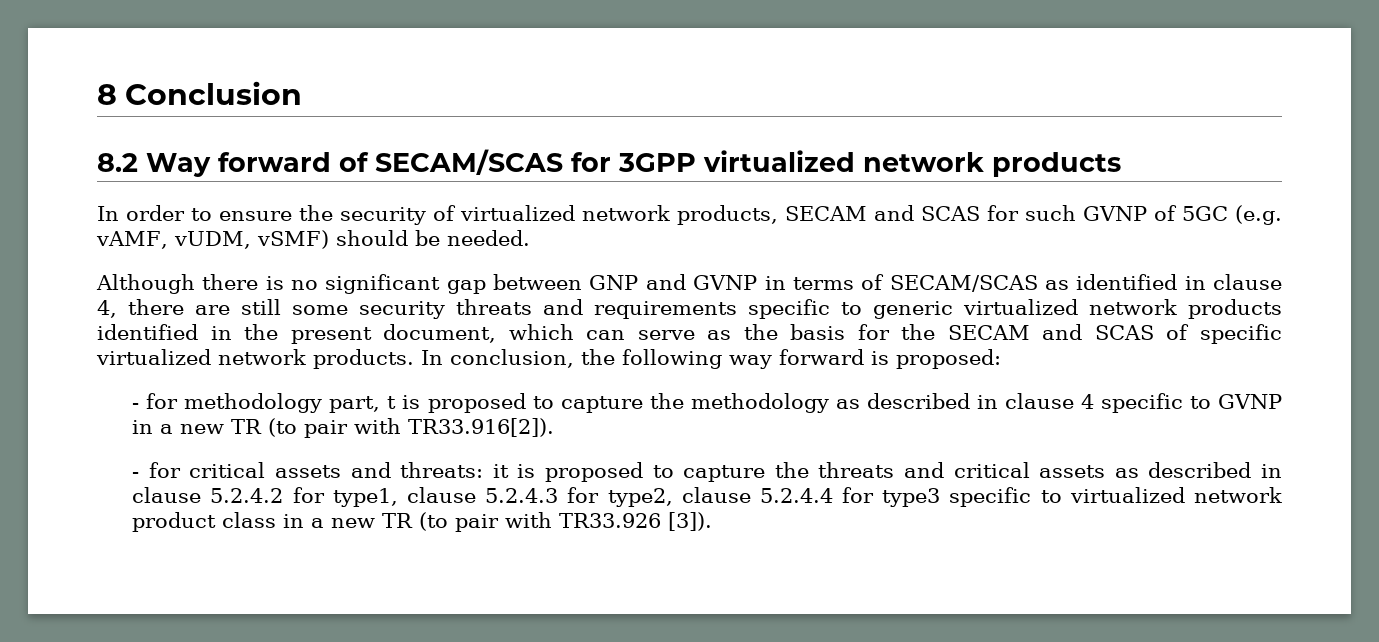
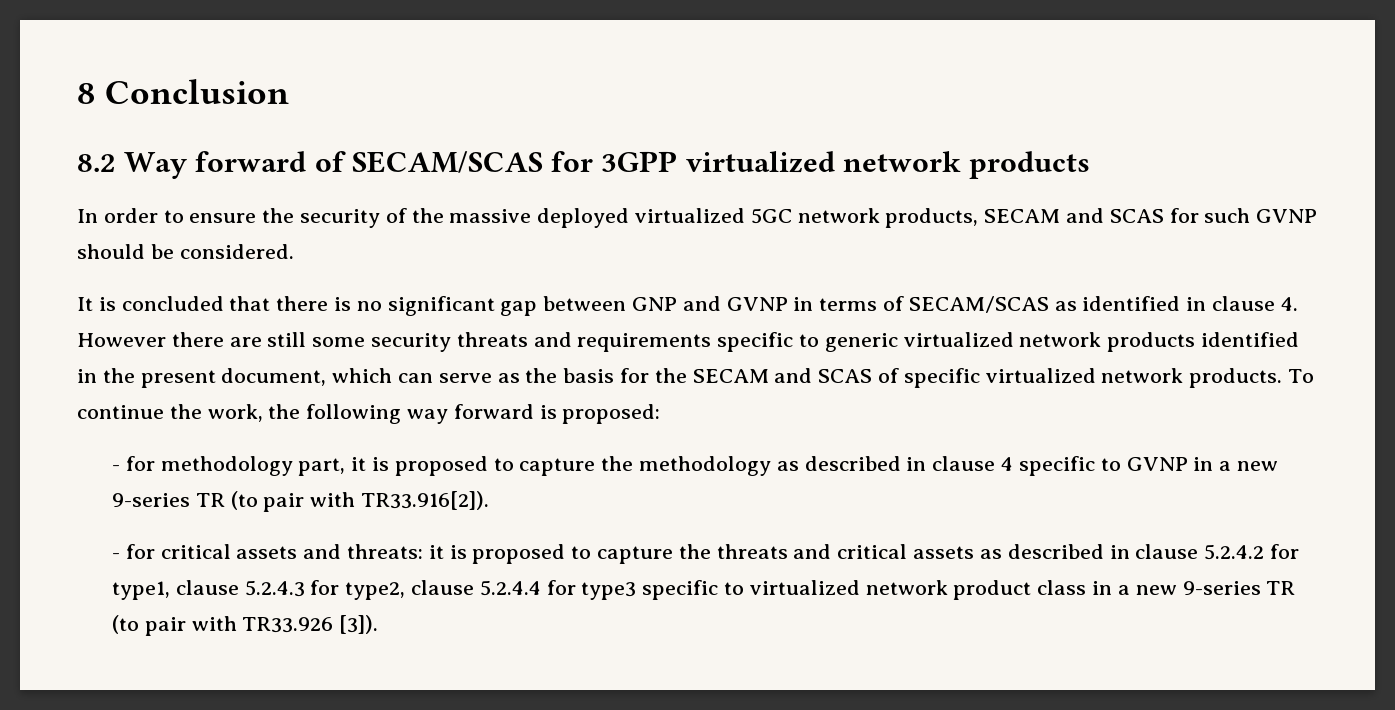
- In order to ensure the security of virtualized network products, SECAM and SCAS for such GVNP of 5GC (e.g. vAMF, vUDM, vSMF) should be needed.
- Although there is no significant gap between GNP and GVNP in terms of SECAM/SCAS as identified in clause 4, there are still some security threats and requirements specific to generic virtualized network products identified in the present document, which can serve as the basis for the SECAM and SCAS of specific virtualized network products.
+ In order to ensure the security of the massive deployed virtualized 5GC network products, SECAM and SCAS for such GVNP should be considered.
+ It is concluded that there is no significant gap between GNP and GVNP in terms of SECAM/SCAS as identified in clause 4. However there are still some security threats and requirements specific to generic virtualized network products identified in the present document, which can serve as the basis for the SECAM and SCAS of specific virtualized network products.
- In conclusion, the following way forward is proposed:
+ To continue the work, the following way forward is proposed:
- - for methodology part, t is proposed to capture the methodology as described in clause 4 specific to GVNP in a new TR (to pair with TR33.916[2]).
+ - for methodology part, it is proposed to capture the methodology as described in clause 4 specific to GVNP in a new 9-series TR (to pair with TR33.916[2]).
- - for critical assets and threats: it is proposed to capture the threats and critical assets as described in clause 5.2.4.2 for type1, clause 5.2.4.3 for type2, clause 5.2.4.4 for type3 specific to virtualized network product class in a new TR (to pair with TR33.926 [3]).
+ - for critical assets and threats: it is proposed to capture the threats and critical assets as described in clause 5.2.4.2 for type1, clause 5.2.4.3 for type2, clause 5.2.4.4 for type3 specific to virtualized network product class in a new 9-series TR (to pair with TR33.926 [3]).

